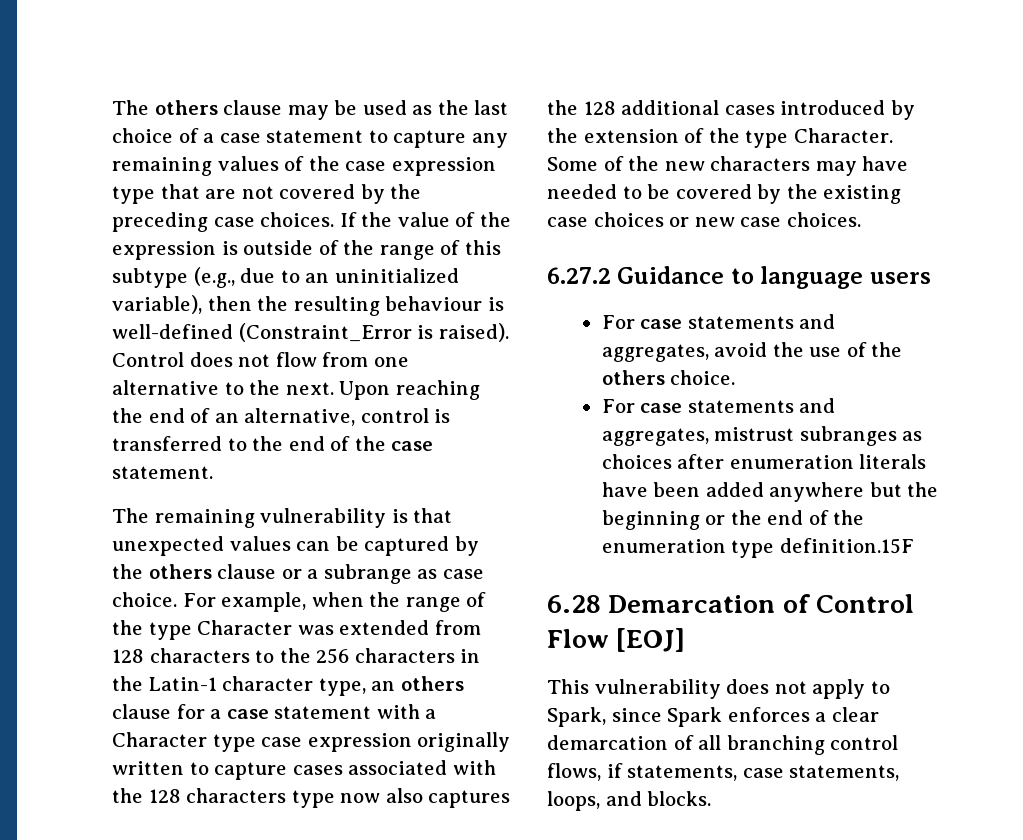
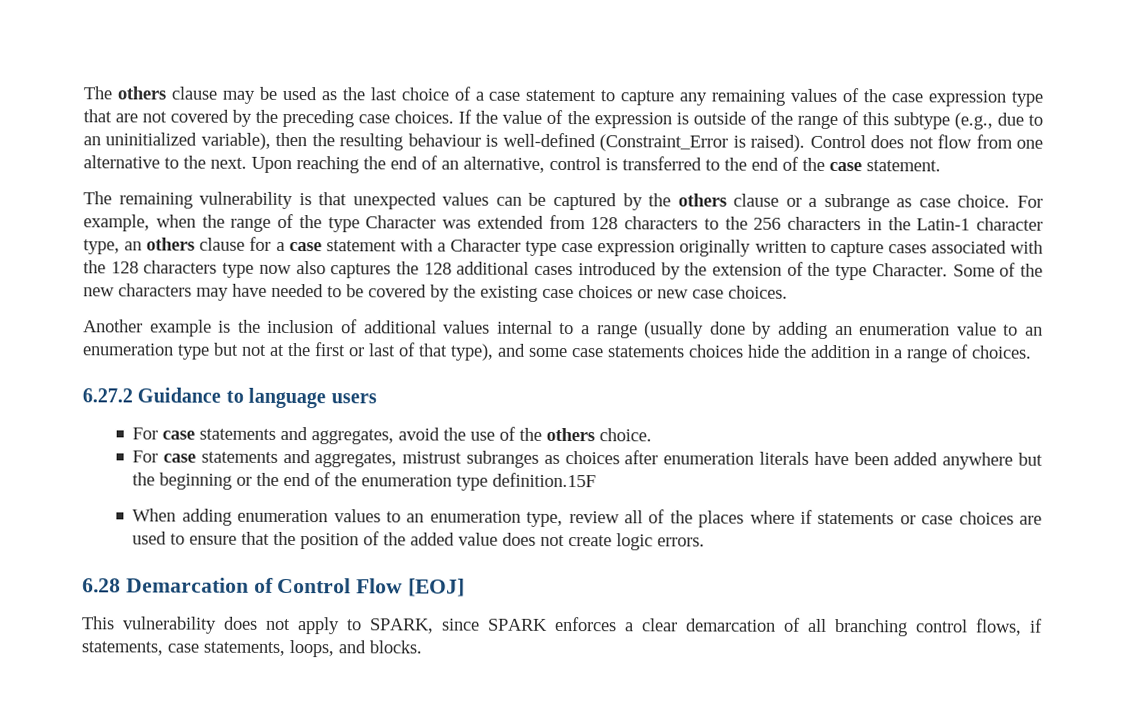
+ Another example is the inclusion of additional values internal to a range (usually done by adding an enumeration value to an enumeration type but not at the first or last of that type), and some case statements choices hide the addition in a range of choices.
+ When adding enumeration values to an enumeration type, review all of the places where if statements or case choices are used to ensure that the position of the added value does not create logic errors.
- This vulnerability does not apply to Spark, since Spark enforces a clear demarcation of all branching control flows, if statements, case statements, loops, and blocks.
+ This vulnerability does not apply to SPARK, since SPARK enforces a clear demarcation of all branching control flows, if statements, case statements, loops, and blocks.

